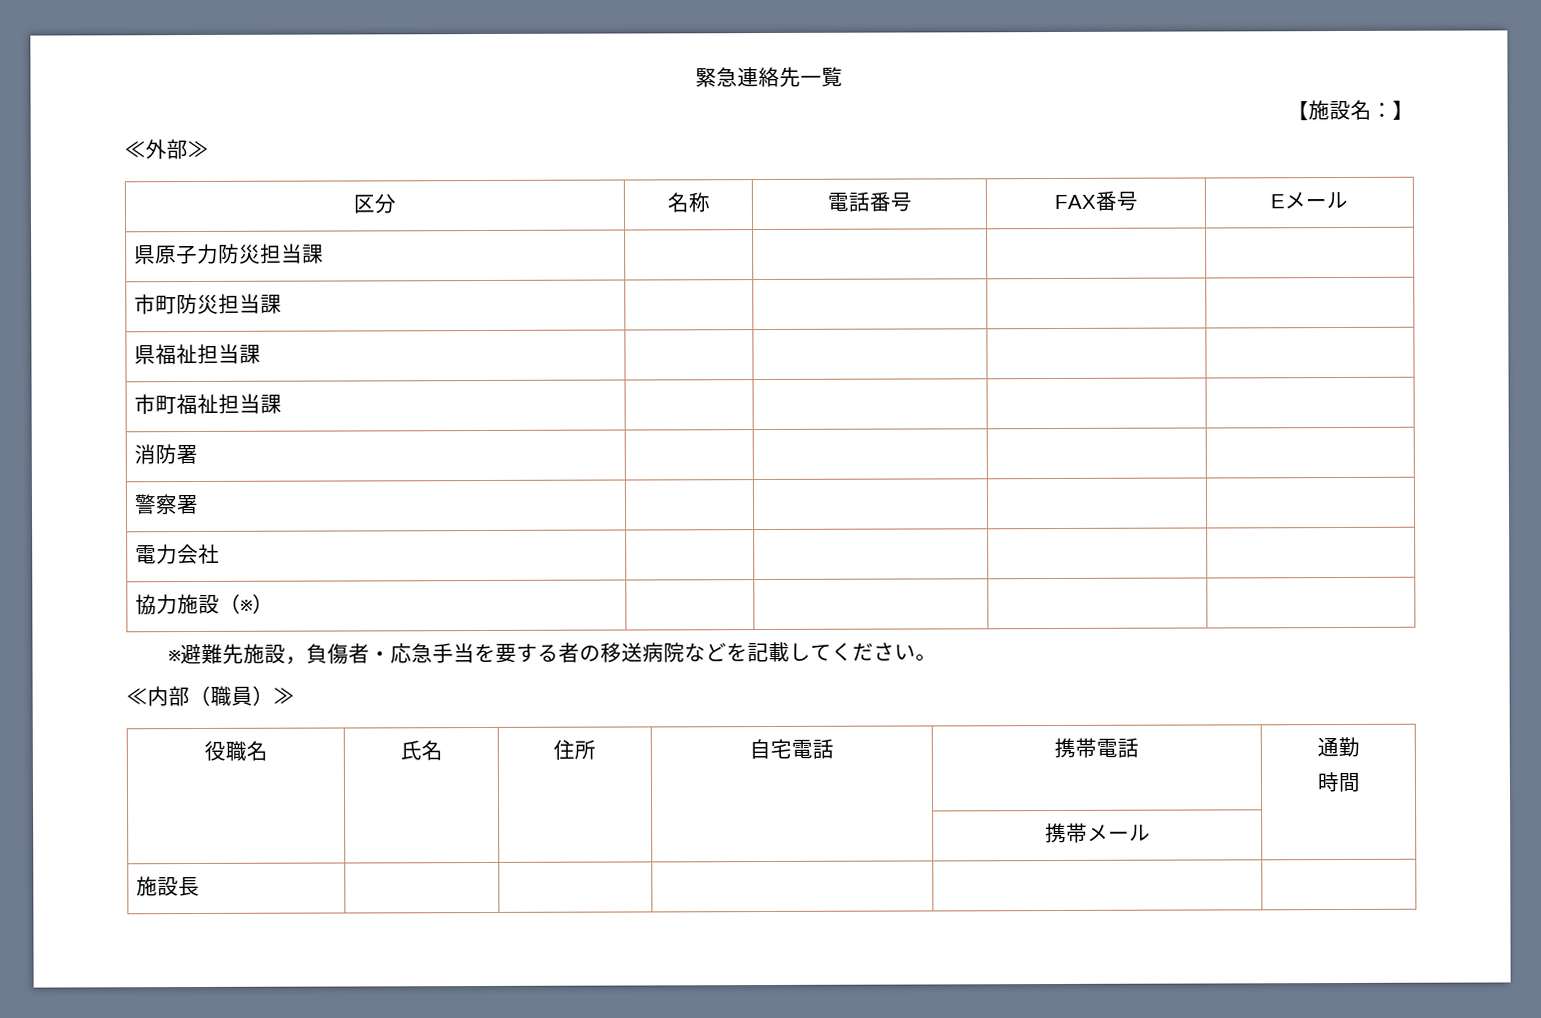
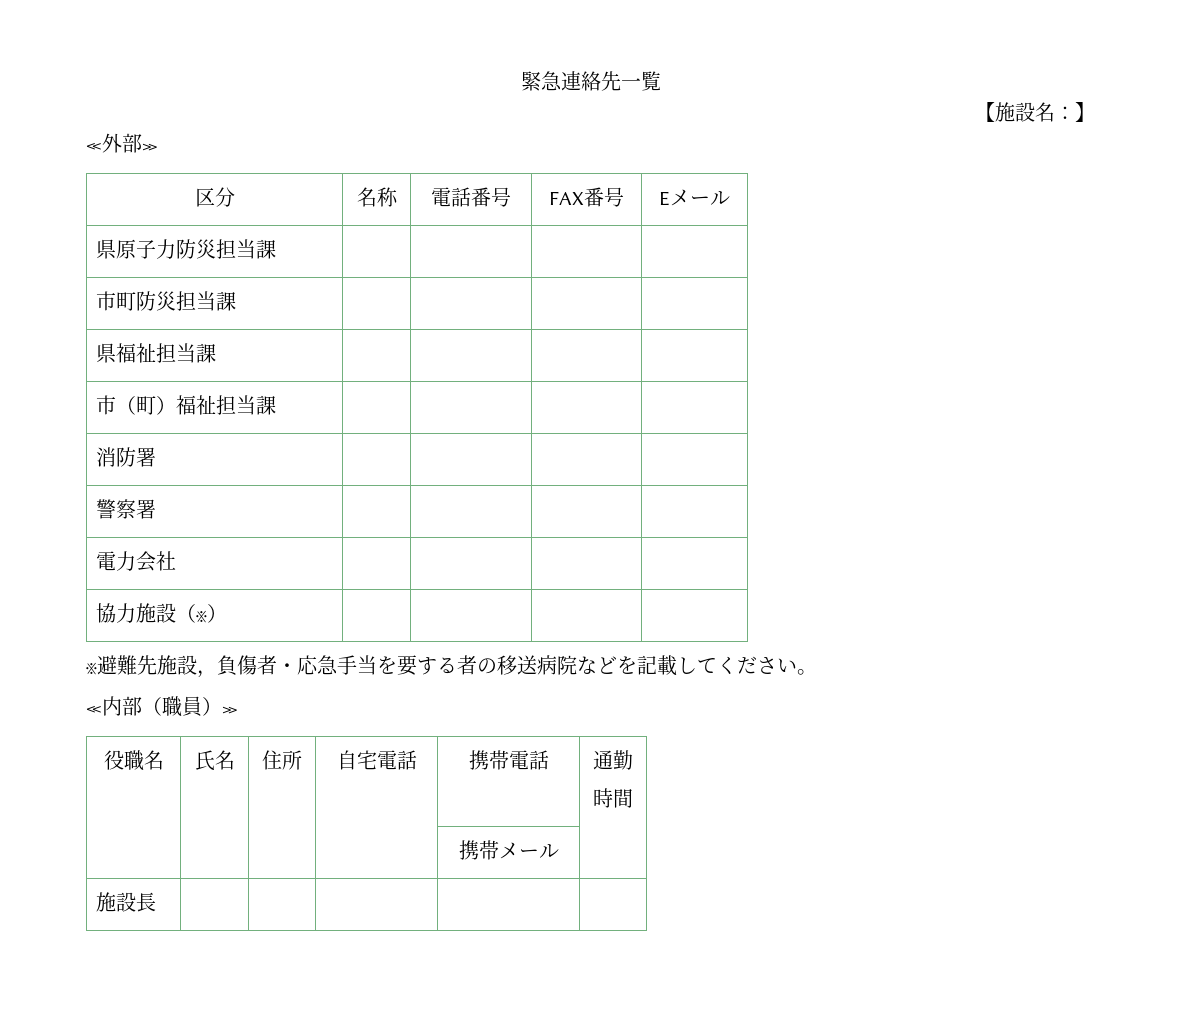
- 市町福祉担当課 | | | |
+ 市（町）福祉担当課 | | | |

